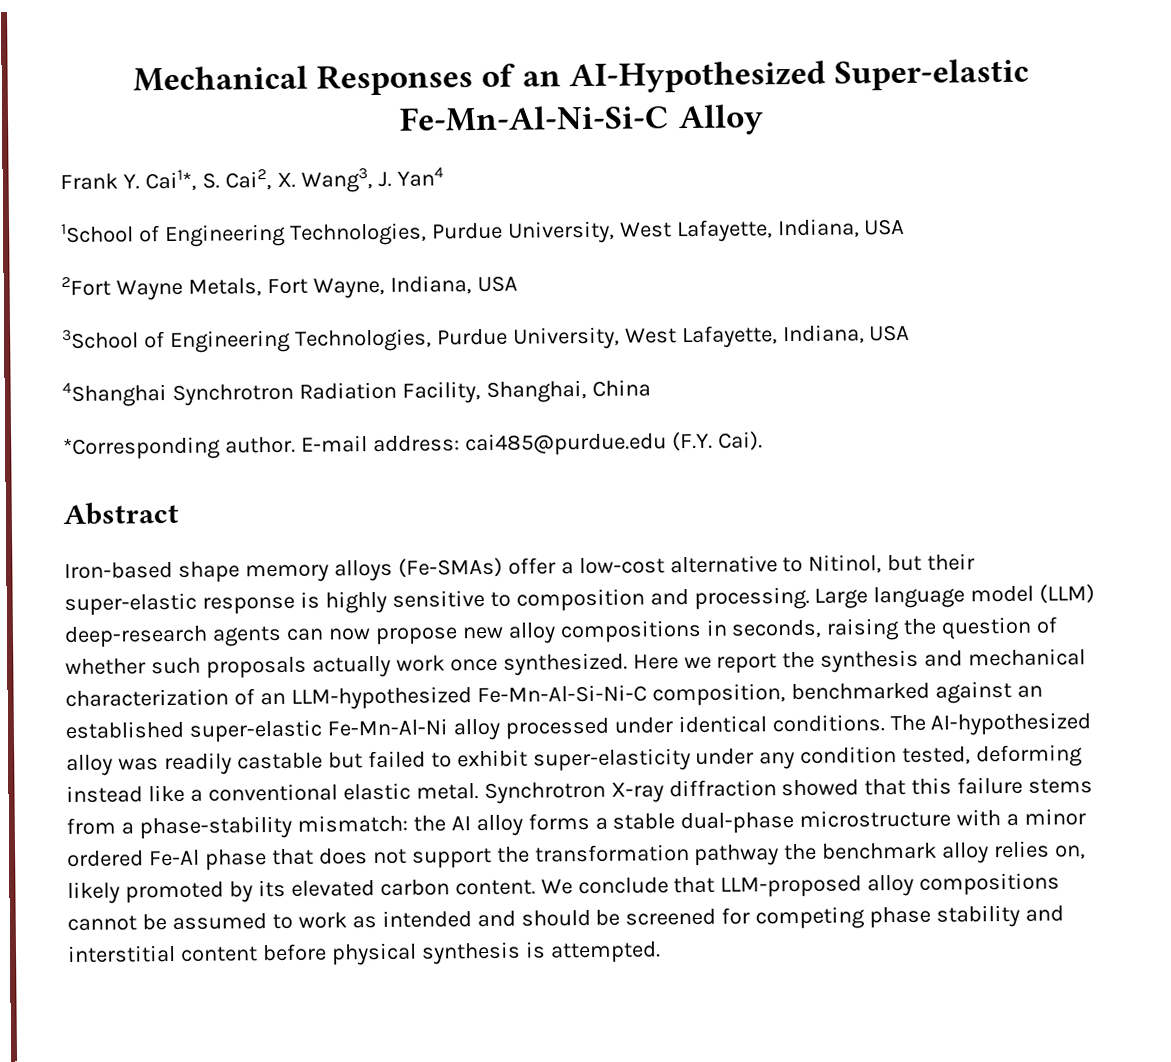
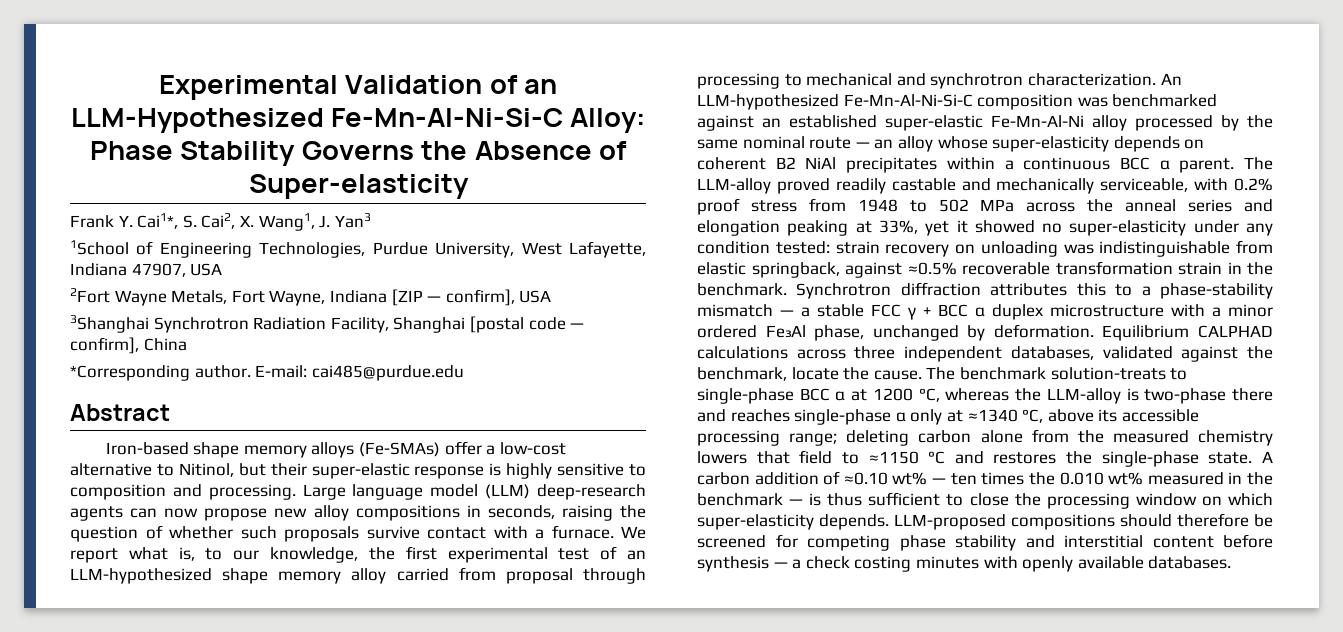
- Mechanical Responses of an AI-Hypothesized Super-elastic Fe-Mn-Al-Ni-Si-C Alloy
+ Experimental Validation of an LLM-Hypothesized Fe-Mn-Al-Ni-Si-C Alloy: Phase Stability Governs the Absence of Super-elasticity
- Frank Y. Cai1*, S. Cai2, X. Wang3, J. Yan4
+ Frank Y. Cai1*, S. Cai2, X. Wang1, J. Yan3
- 1School of Engineering Technologies, Purdue University, West Lafayette, Indiana, USA
+ 1School of Engineering Technologies, Purdue University, West Lafayette, Indiana 47907, USA
- 2Fort Wayne Metals, Fort Wayne, Indiana, USA
- 3School of Engineering Technologies, Purdue University, West Lafayette, Indiana, USA
- 4Shanghai Synchrotron Radiation Facility, Shanghai, China
+ 2Fort Wayne Metals, Fort Wayne, Indiana [ZIP — confirm], USA
+ 3Shanghai Synchrotron Radiation Facility, Shanghai [postal code — confirm], China
- E-mail address: cai485@purdue.edu (F.Y. Cai).
+ E-mail: cai485@purdue.edu
- Large language model (LLM) deep-research agents can now propose new alloy compositions in seconds, raising the question of whether such proposals actually work once synthesized. Here we report the synthesis and mechanical characterization of an LLM-hypothesized Fe-Mn-Al-Si-Ni-C composition, benchmarked against an established super-elastic Fe-Mn-Al-Ni alloy processed under identical conditions. The AI-hypothesized alloy was readily castable but failed to exhibit super-elasticity under any condition tested, deforming instead like a conventional elastic metal. Synchrotron X-ray diffraction showed that this failure stems from a phase-stability mismatch: the AI alloy forms a stable dual-phase microstructure with a minor ordered Fe-Al phase that does not support the transformation pathway the benchmark alloy relies on, likely promoted by its elevated carbon content. We conclude that LLM-proposed alloy compositions cannot be assumed to work as intended and should be screened for competing phase stability and interstitial content before physical synthesis is attempted.
+ Large language model (LLM) deep-research agents can now propose new alloy compositions in seconds, raising the question of whether such proposals survive contact with a furnace. We report what is, to our knowledge, the first experimental test of an LLM-hypothesized shape memory alloy carried from proposal through processing to mechanical and synchrotron characterization. An LLM-hypothesized Fe-Mn-Al-Ni-Si-C composition was benchmarked against an established super-elastic Fe-Mn-Al-Ni alloy processed by the same nominal route — an alloy whose super-elasticity depends on coherent B2 NiAl precipitates within a continuous BCC α parent. The LLM-alloy proved readily castable and mechanically serviceable, with 0.2% proof stress from 1948 to 502 MPa across the anneal series and elongation peaking at 33%, yet it showed no super-elasticity under any condition tested: strain recovery on unloading was indistinguishable from elastic springback, against ≈0.5% recoverable transformation strain in the benchmark. Synchrotron diffraction attributes this to a phase-stability mismatch — a stable FCC γ + BCC α duplex microstructure with a minor ordered Fe₃Al phase, unchanged by deformation. Equilibrium CALPHAD calculations across three independent databases, validated against the benchmark, locate the cause. The benchmark solution-treats to single-phase BCC α at 1200 °C, whereas the LLM-alloy is two-phase there and reaches single-phase α only at ≈1340 °C, above its accessible processing range; deleting carbon alone from the measured chemistry lowers that field to ≈1150 °C and restores the single-phase state. A carbon addition of ≈0.10 wt% — ten times the 0.010 wt% measured in the benchmark — is thus sufficient to close the processing window on which super-elasticity depends. LLM-proposed compositions should therefore be screened for competing phase stability and interstitial content before synthesis — a check costing minutes with openly available databases.

